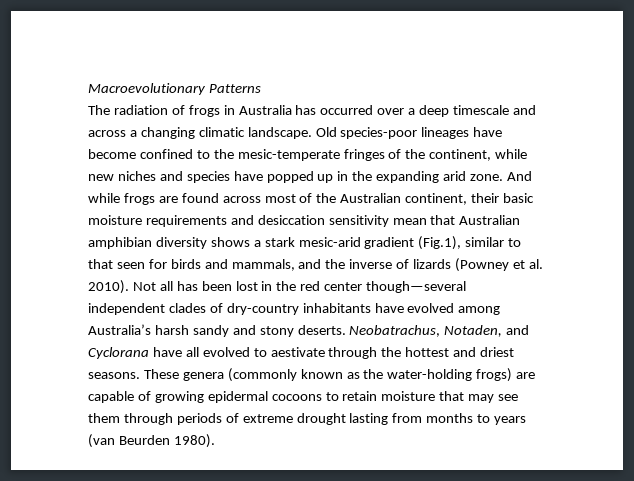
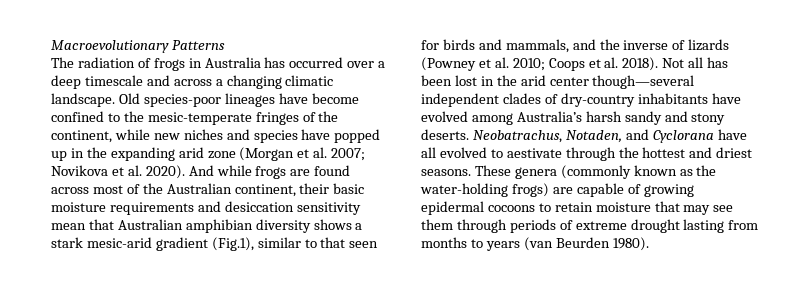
- Old species-poor lineages have become confined to the mesic-temperate fringes of the continent, while new niches and species have popped up in the expanding arid zone.
+ Old species-poor lineages have become confined to the mesic-temperate fringes of the continent, while new niches and species have popped up in the expanding arid zone (Morgan et al. 2007; Novikova et al. 2020).
- And while frogs are found across most of the Australian continent, their basic moisture requirements and desiccation sensitivity mean that Australian amphibian diversity shows a stark mesic-arid gradient (Fig.1), similar to that seen for birds and mammals, and the inverse of lizards (Powney et al. 2010).
+ And while frogs are found across most of the Australian continent, their basic moisture requirements and desiccation sensitivity mean that Australian amphibian diversity shows a stark mesic-arid gradient (Fig.1), similar to that seen for birds and mammals, and the inverse of lizards (Powney et al. 2010; Coops et al. 2018).
- Not all has been lost in the red center though—several independent clades of dry-country inhabitants have evolved among Australia’s harsh sandy and stony deserts.
+ Not all has been lost in the arid center though—several independent clades of dry-country inhabitants have evolved among Australia’s harsh sandy and stony deserts.

